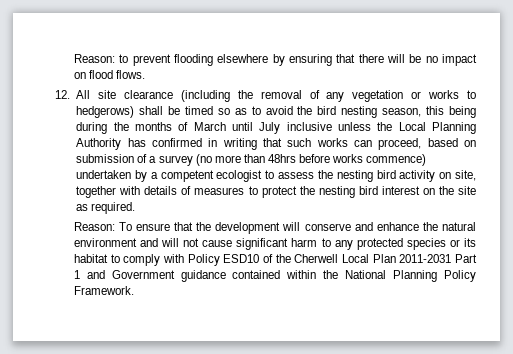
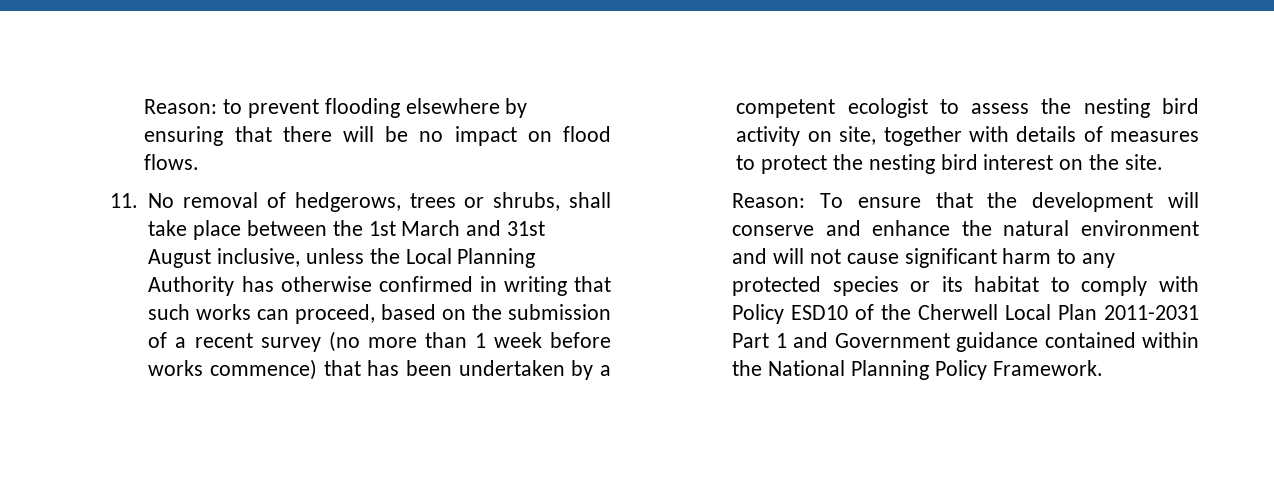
- 12. All site clearance (including the removal of any vegetation or works to hedgerows) shall be timed so as to avoid the bird nesting season, this being during the months of March until July inclusive unless the Local Planning Authority has confirmed in writing that such works can proceed, based on submission of a survey (no more than 48hrs before works commence) undertaken by a competent ecologist to assess the nesting bird activity on site, together with details of measures to protect the nesting bird interest on the site as required.
+ 11. No removal of hedgerows, trees or shrubs, shall take place between the 1st March and 31st August inclusive, unless the Local Planning Authority has otherwise confirmed in writing that such works can proceed, based on the submission of a recent survey (no more than 1 week before works commence) that has been undertaken by a competent ecologist to assess the nesting bird activity on site, together with details of measures to protect the nesting bird interest on the site.

